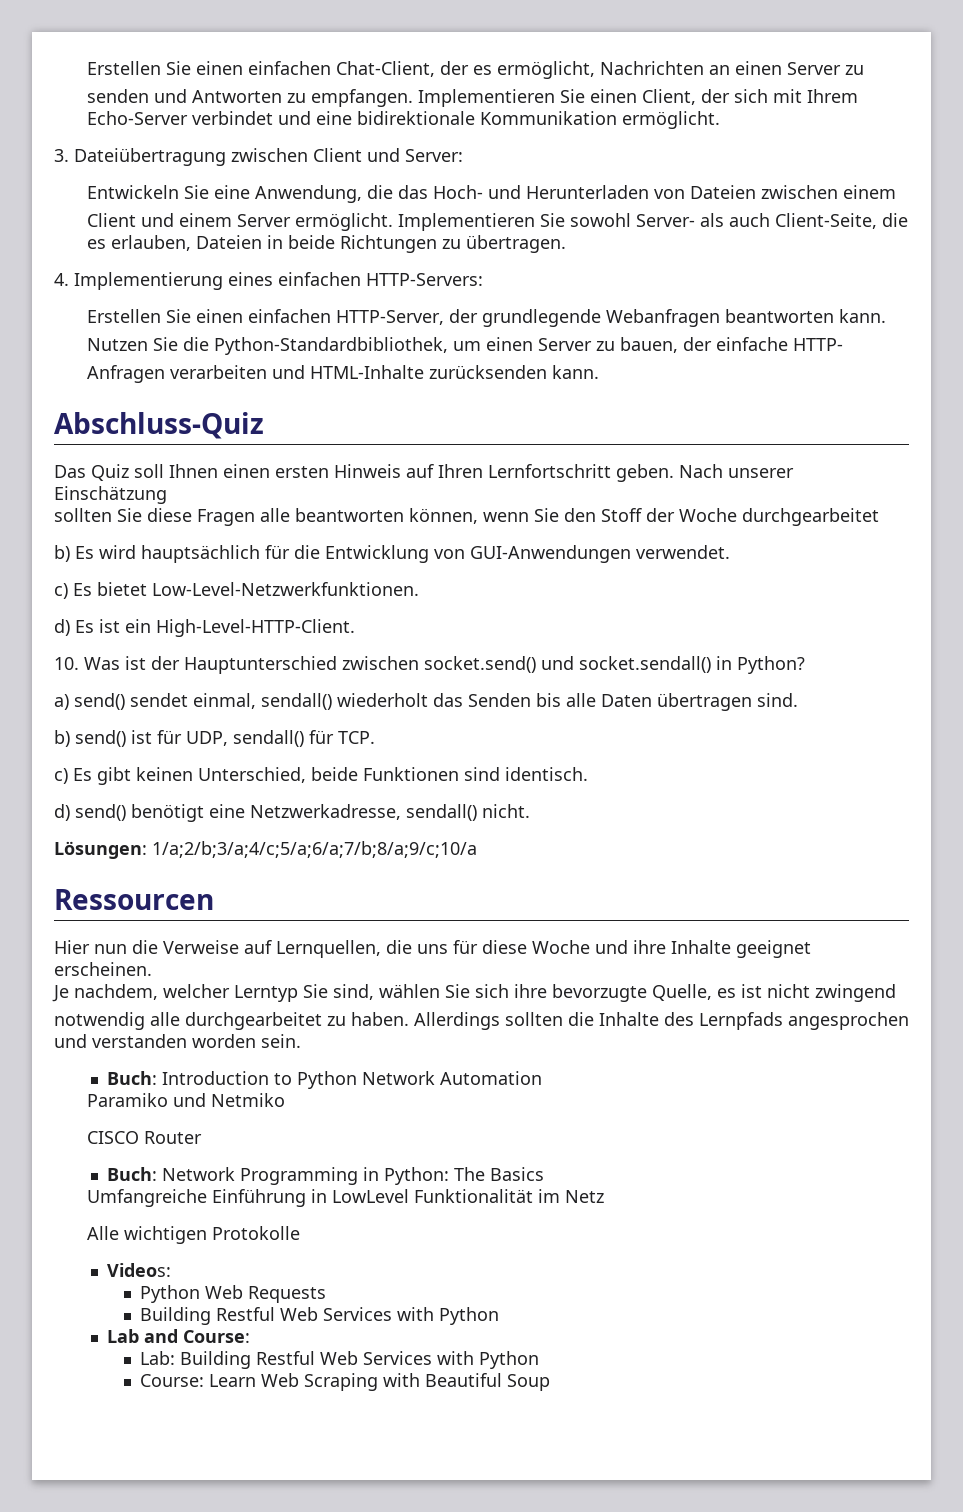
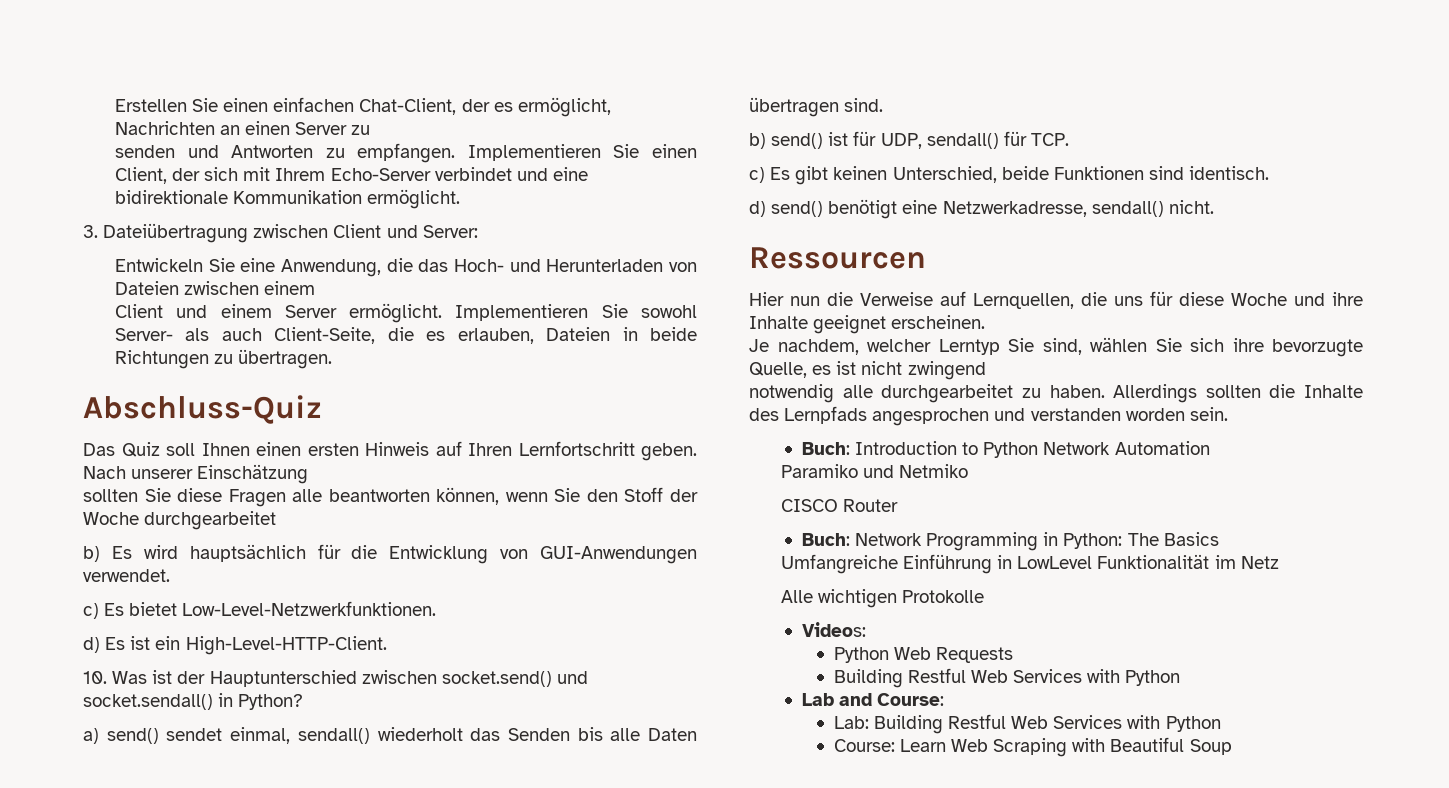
- 4. Implementierung eines einfachen HTTP-Servers:
- Erstellen Sie einen einfachen HTTP-Server, der grundlegende Webanfragen beantworten kann.
- Nutzen Sie die Python-Standardbibliothek, um einen Server zu bauen, der einfache HTTP-
- Anfragen verarbeiten und HTML-Inhalte zurücksenden kann.
- Lösungen: 1/a;2/b;3/a;4/c;5/a;6/a;7/b;8/a;9/c;10/a

